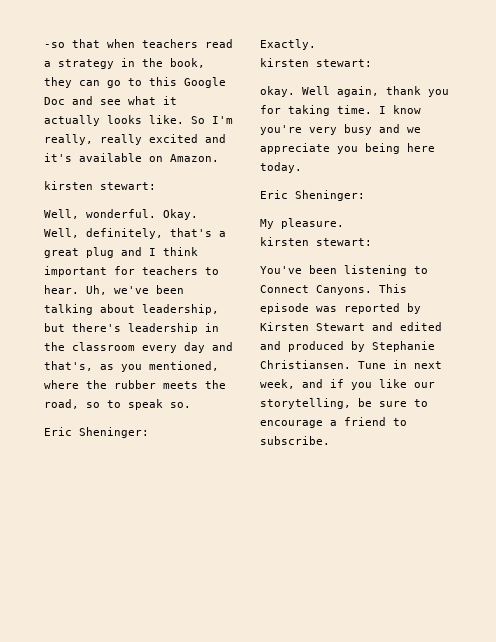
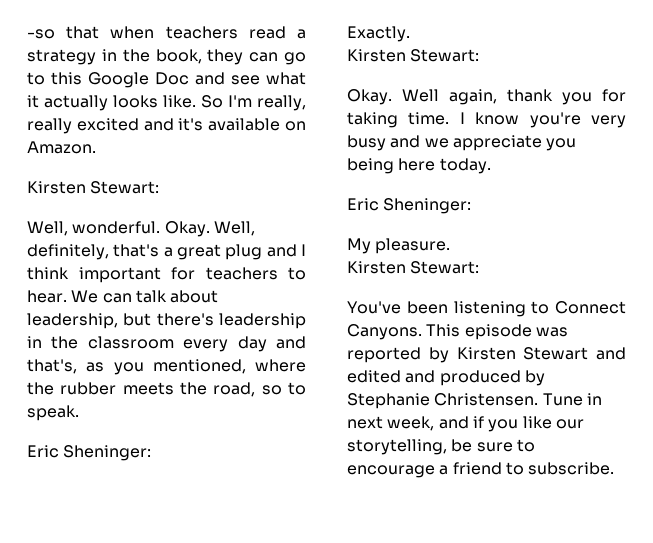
  So I'm really, really excited and it's available on Amazon.
- kirsten stewart:
+ Kirsten Stewart:
- Uh, we've been talking about leadership, but there's leadership in the classroom every day and that's, as you mentioned, where the rubber meets the road, so to speak so.
+ We can talk about leadership, but there's leadership in the classroom every day and that's, as you mentioned, where the rubber meets the road, so to speak.
  Exactly.
- kirsten stewart:
- okay.
+ Kirsten Stewart:
+ Okay.
  My pleasure.
- kirsten stewart:
+ Kirsten Stewart:
- This episode was reported by Kirsten Stewart and edited and produced by Stephanie Christiansen.
+ This episode was reported by Kirsten Stewart and edited and produced by Stephanie Christensen.

